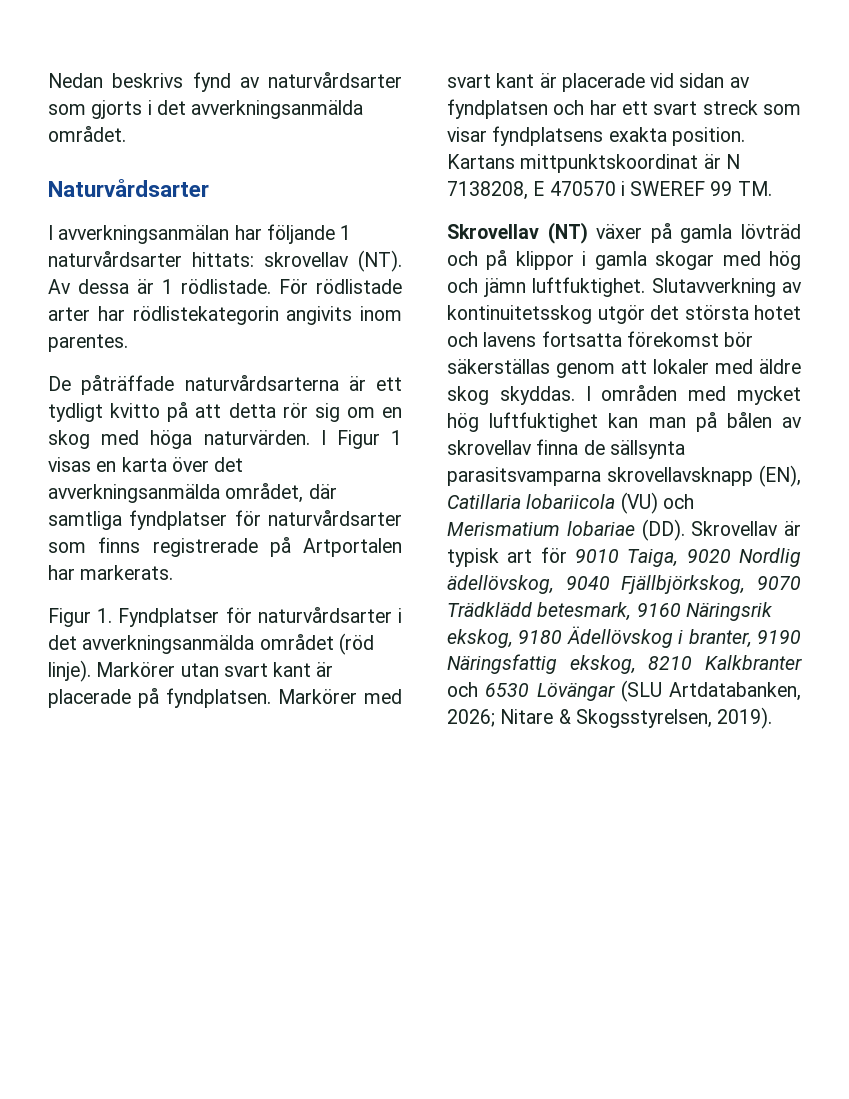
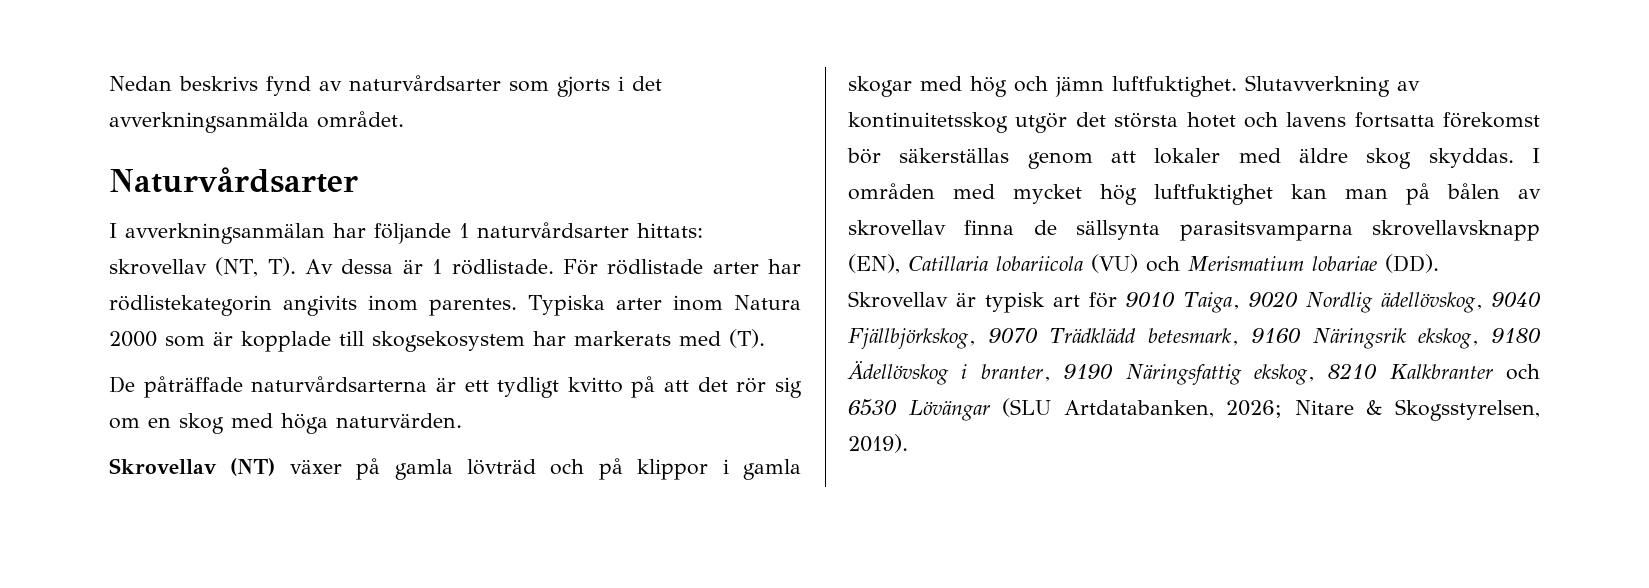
- I avverkningsanmälan har följande 1 naturvårdsarter hittats: skrovellav (NT). Av dessa är 1 rödlistade.
+ I avverkningsanmälan har följande 1 naturvårdsarter hittats: skrovellav (NT, T). Av dessa är 1 rödlistade.
+ Typiska arter inom Natura 2000 som är kopplade till skogsekosystem har markerats med (T).
- De påträffade naturvårdsarterna är ett tydligt kvitto på att detta rör sig om en skog med höga naturvärden. I Figur 1 visas en karta över det avverkningsanmälda området, där samtliga fyndplatser för naturvårdsarter som finns registrerade på Artportalen har markerats.
- Figur 1. Fyndplatser för naturvårdsarter i det avverkningsanmälda området (röd linje). Markörer utan svart kant är placerade på fyndplatsen. Markörer med svart kant är placerade vid sidan av fyndplatsen och har ett svart streck som visar fyndplatsens exakta position. Kartans mittpunktskoordinat är N 7138208, E 470570 i SWEREF 99 TM.
+ De påträffade naturvårdsarterna är ett tydligt kvitto på att det rör sig om en skog med höga naturvärden.

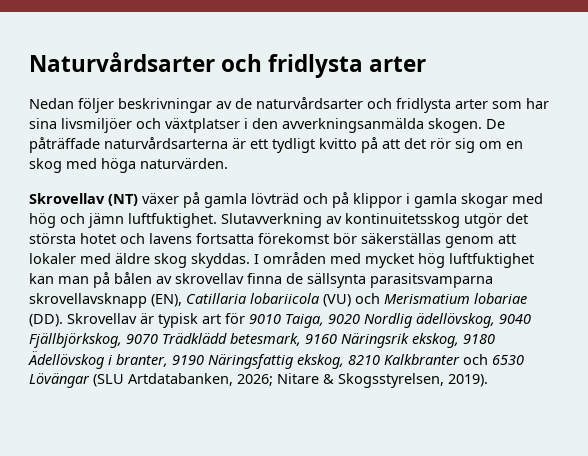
- Nedan beskrivs fynd av naturvårdsarter som gjorts i det avverkningsanmälda området.
- Naturvårdsarter
- I avverkningsanmälan har följande 1 naturvårdsarter hittats: skrovellav (NT, T). Av dessa är 1 rödlistade. För rödlistade arter har rödlistekategorin angivits inom parentes. Typiska arter inom Natura 2000 som är kopplade till skogsekosystem har markerats med (T).
- De påträffade naturvårdsarterna är ett tydligt kvitto på att det rör sig om en skog med höga naturvärden.
+ Naturvårdsarter och fridlysta arter
+ Nedan följer beskrivningar av de naturvårdsarter och fridlysta arter som har sina livsmiljöer och växtplatser i den avverkningsanmälda skogen. De påträffade naturvårdsarterna är ett tydligt kvitto på att det rör sig om en skog med höga naturvärden.

